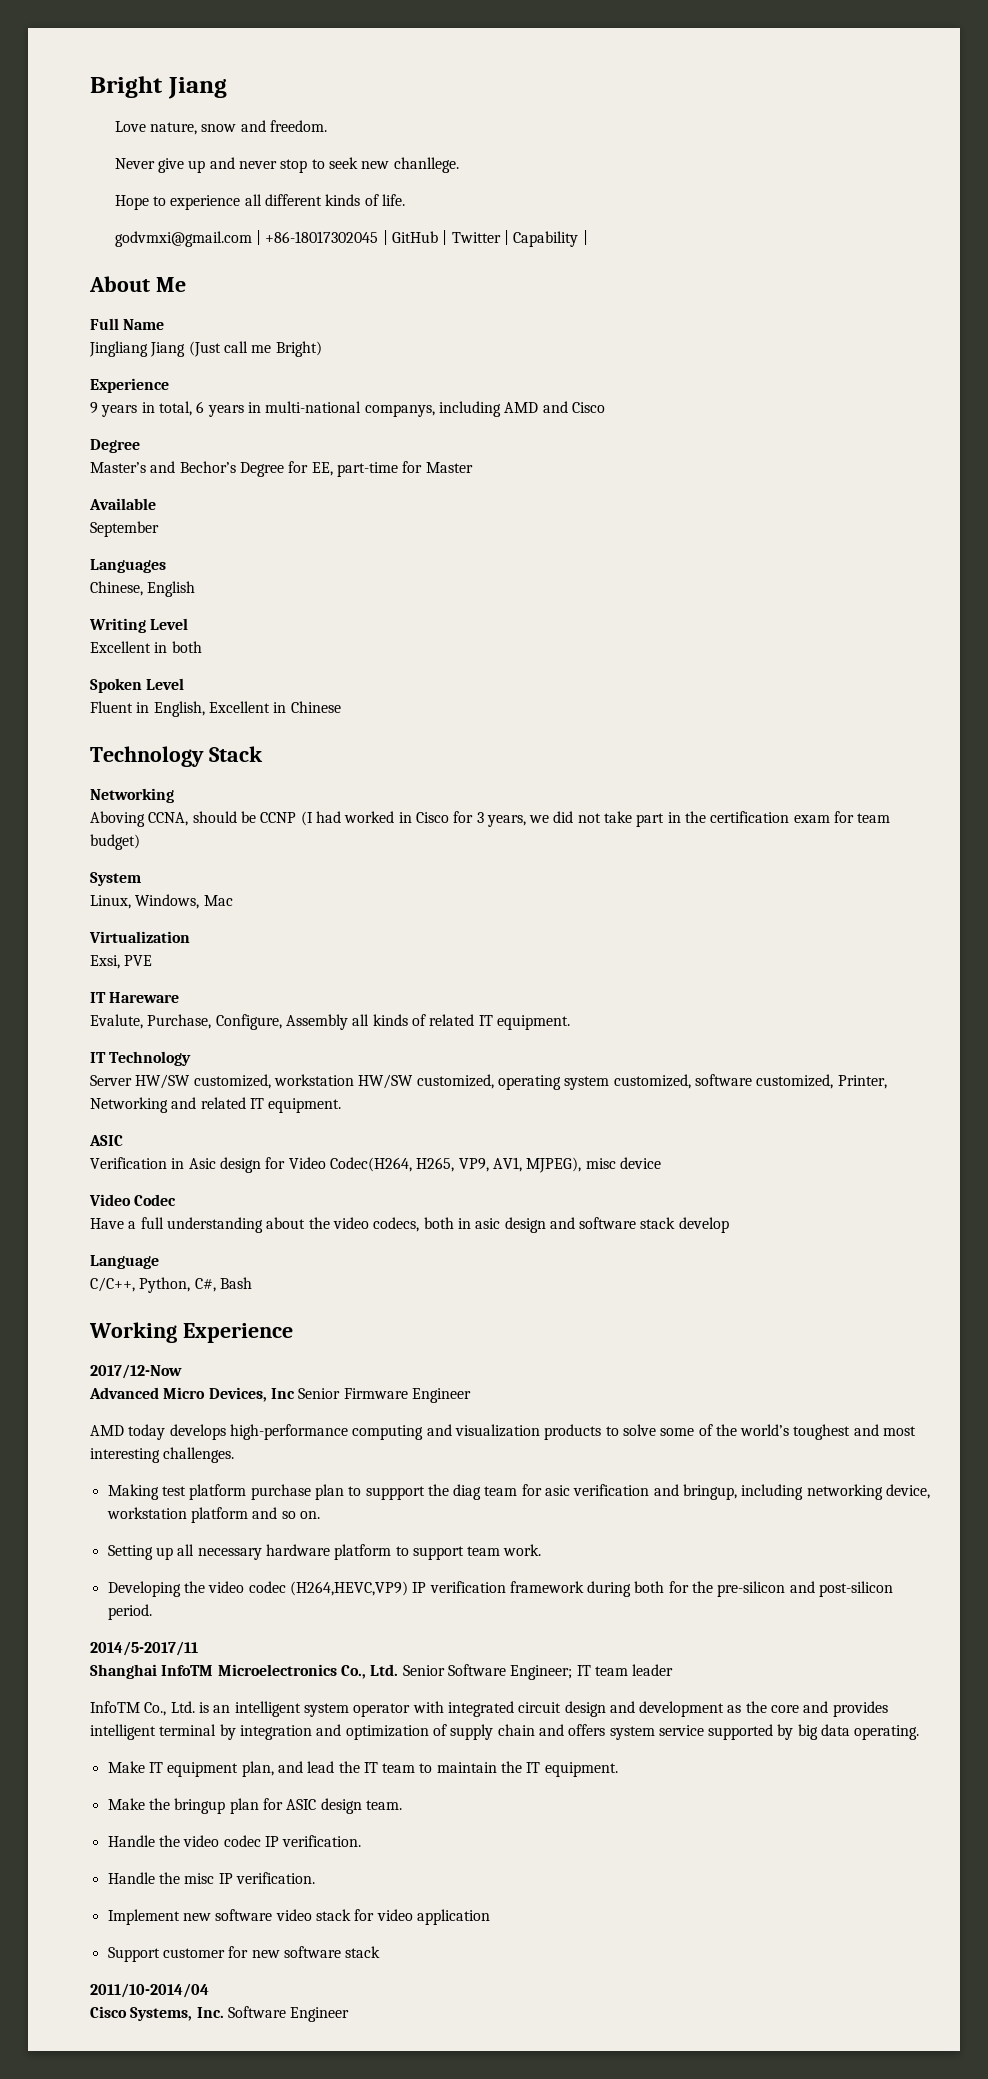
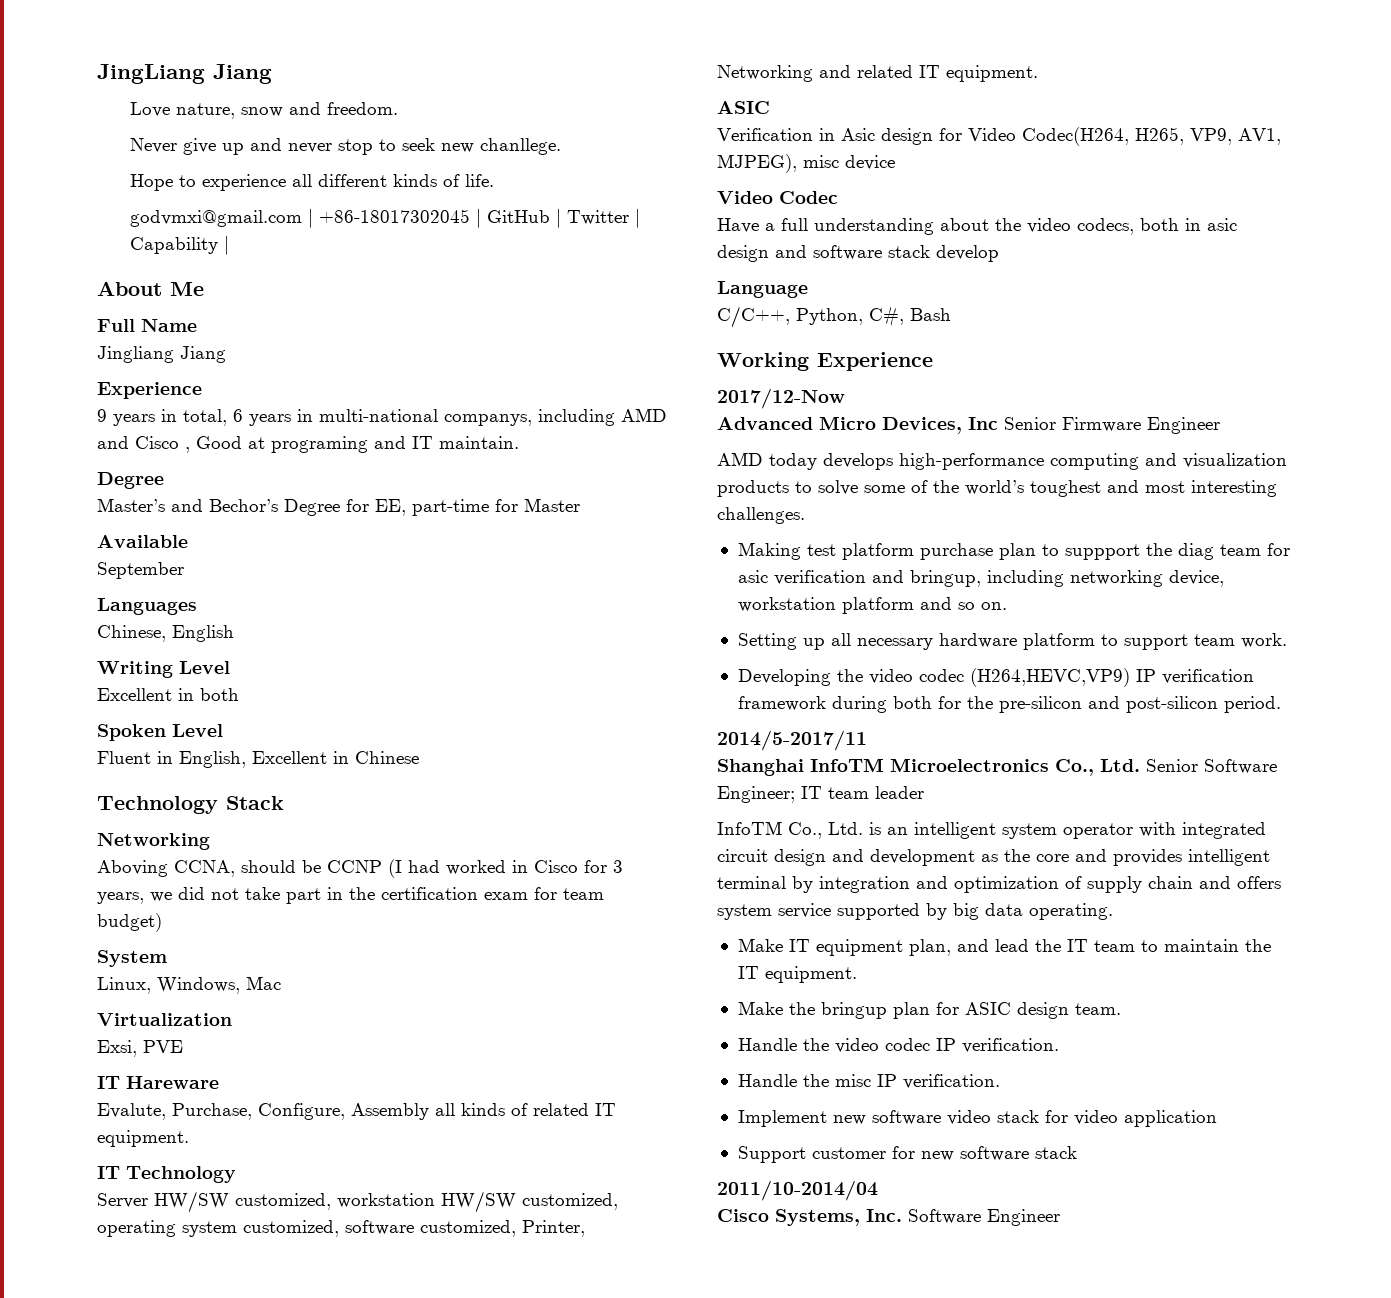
- Bright Jiang
+ JingLiang Jiang
- Jingliang Jiang (Just call me Bright)
+ Jingliang Jiang
- 9 years in total, 6 years in multi-national companys, including AMD and Cisco
+ 9 years in total, 6 years in multi-national companys, including AMD and Cisco , Good at programing and IT maintain.

